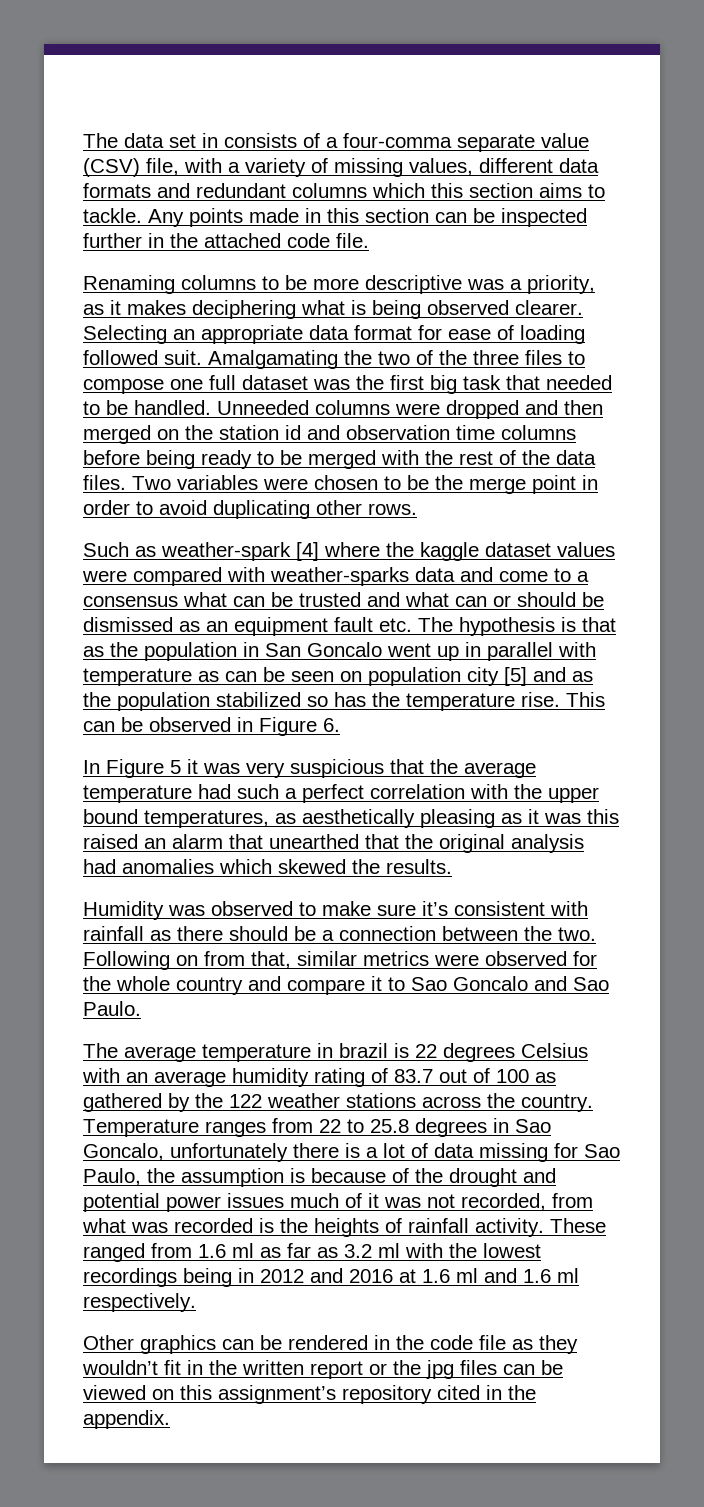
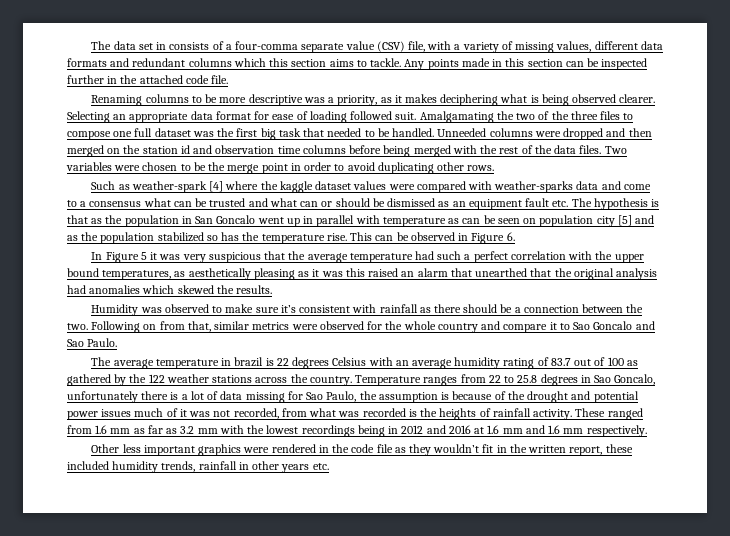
- Unneeded columns were dropped and then merged on the station id and observation time columns before being ready to be merged with the rest of the data files.
+ Unneeded columns were dropped and then merged on the station id and observation time columns before being merged with the rest of the data files.
- These ranged from 1.6 ml as far as 3.2 ml with the lowest recordings being in 2012 and 2016 at 1.6 ml and 1.6 ml respectively.
+ These ranged from 1.6 mm as far as 3.2 mm with the lowest recordings being in 2012 and 2016 at 1.6 mm and 1.6 mm respectively.
- Other graphics can be rendered in the code file as they wouldn’t fit in the written report or the jpg files can be viewed on this assignment’s repository cited in the appendix.
+ Other less important graphics were rendered in the code file as they wouldn’t fit in the written report, these included humidity trends, rainfall in other years etc.

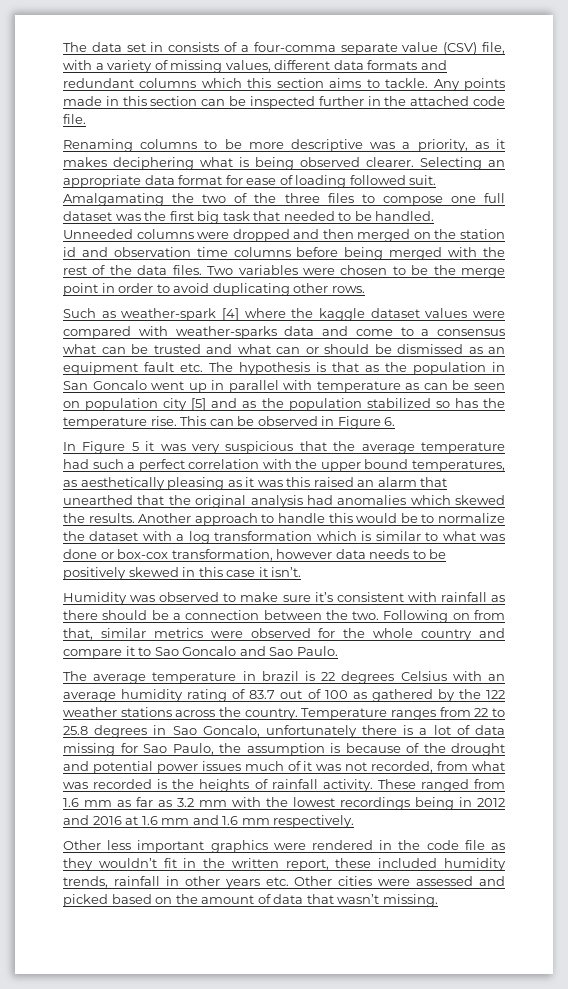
+ Another approach to handle this would be to normalize the dataset with a log transformation which is similar to what was done or box-cox transformation, however data needs to be positively skewed in this case it isn’t.
- Other less important graphics were rendered in the code file as they wouldn’t fit in the written report, these included humidity trends, rainfall in other years etc.
+ Other less important graphics were rendered in the code file as they wouldn’t fit in the written report, these included humidity trends, rainfall in other years etc. Other cities were assessed and picked based on the amount of data that wasn’t missing.

